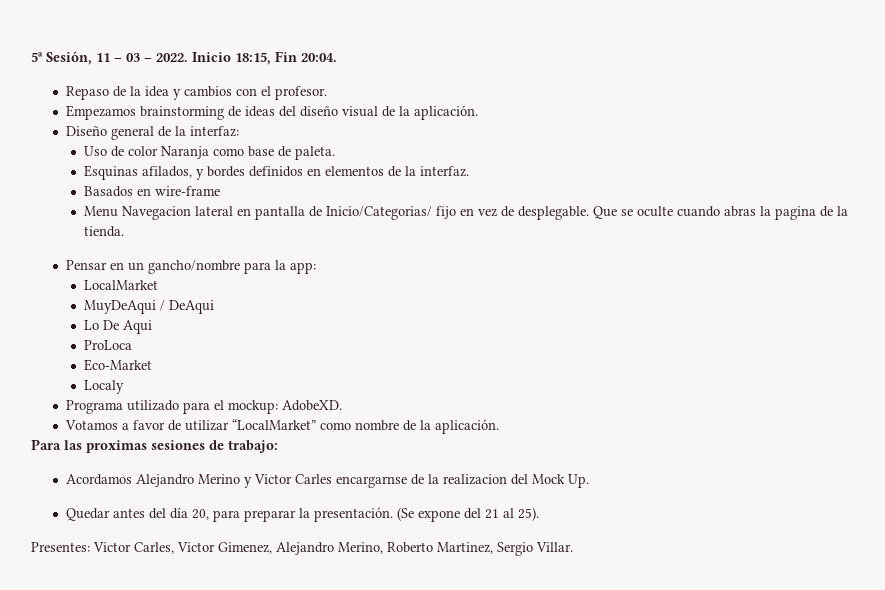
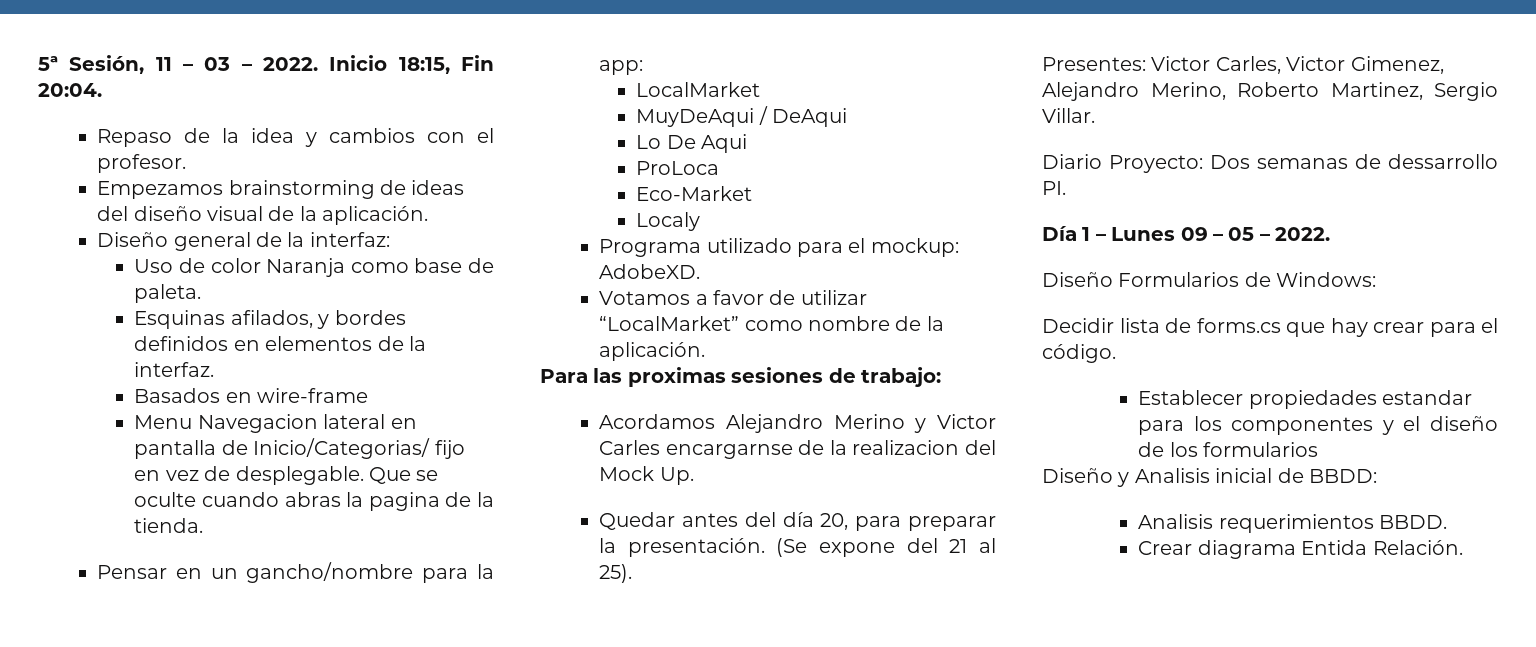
+ Diario Proyecto: Dos semanas de dessarrollo PI.
+ Día 1 – Lunes 09 – 05 – 2022.
+ Diseño Formularios de Windows:
+ Decidir lista de forms.cs que hay crear para el código.
+ Establecer propiedades estandar para los componentes y el diseño de los formularios
+ Diseño y Analisis inicial de BBDD:
+ Analisis requerimientos BBDD.
+ Crear diagrama Entida Relación.

